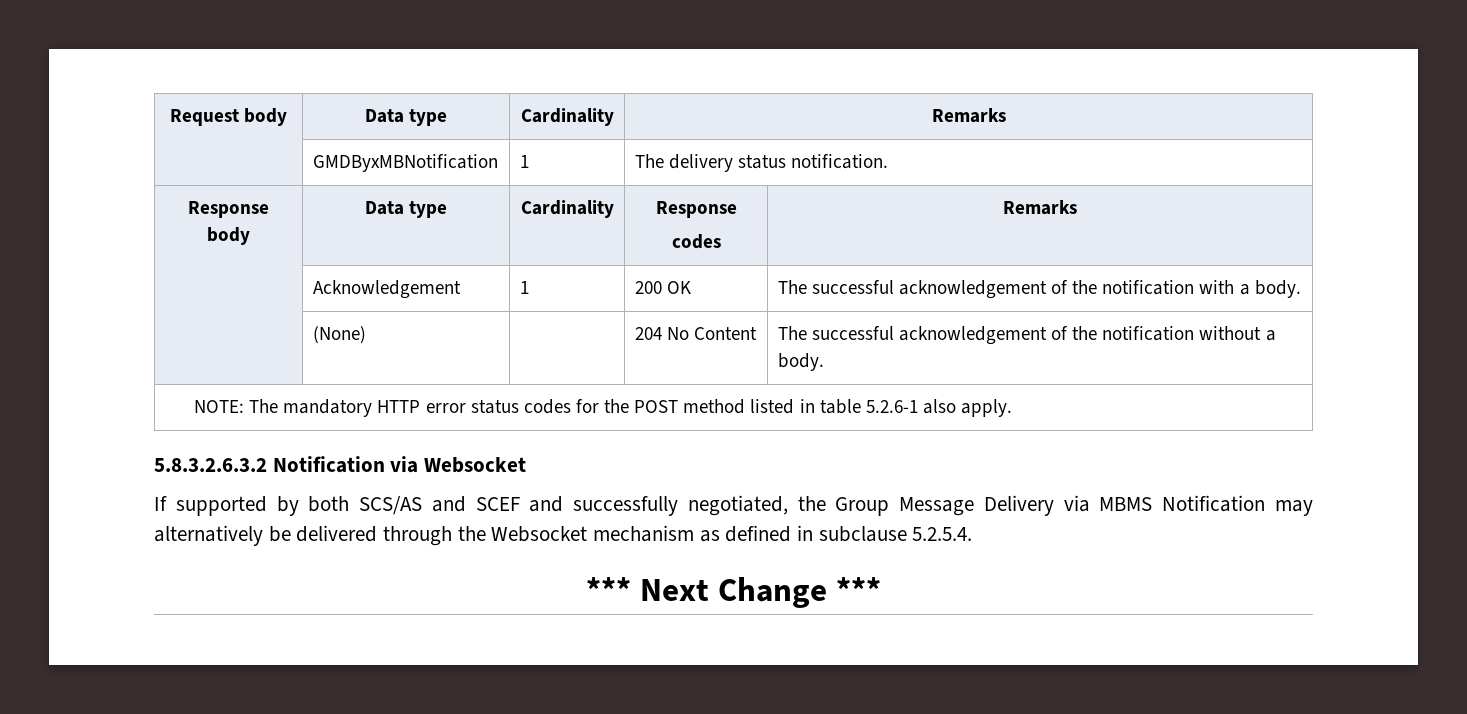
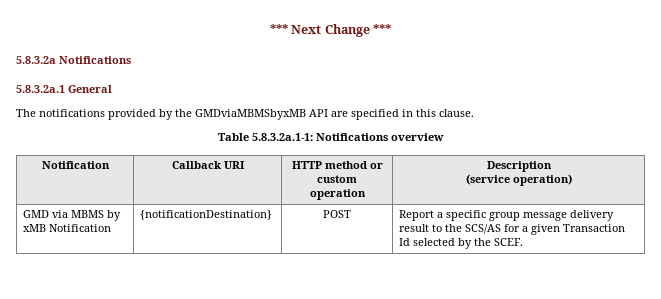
- Request body | Data type | Cardinality | Remarks
- | GMDByxMBNotification | 1 | The delivery status notification.
- Response body | Data type | Cardinality | Response
- codes | Remarks
- | Acknowledgement | 1 | 200 OK | The successful acknowledgement of the notification with a body.
- | (None) | | 204 No Content | The successful acknowledgement of the notification without a body.
- NOTE: The mandatory HTTP error status codes for the POST method listed in table 5.2.6-1 also apply.
- 5.8.3.2.6.3.2 Notification via Websocket
- If supported by both SCS/AS and SCEF and successfully negotiated, the Group Message Delivery via MBMS Notification may alternatively be delivered through the Websocket mechanism as defined in subclause 5.2.5.4.
  *** Next Change ***
+ 5.8.3.2a Notifications
+ 5.8.3.2a.1 General
+ The notifications provided by the GMDviaMBMSbyxMB API are specified in this clause.
+ Table 5.8.3.2a.1-1: Notifications overview
+ Notification | Callback URI | HTTP method or custom operation | Description
+ (service operation)
+ GMD via MBMS by xMB Notification | {notificationDestination} | POST | Report a specific group message delivery result to the SCS/AS for a given Transaction Id selected by the SCEF.

